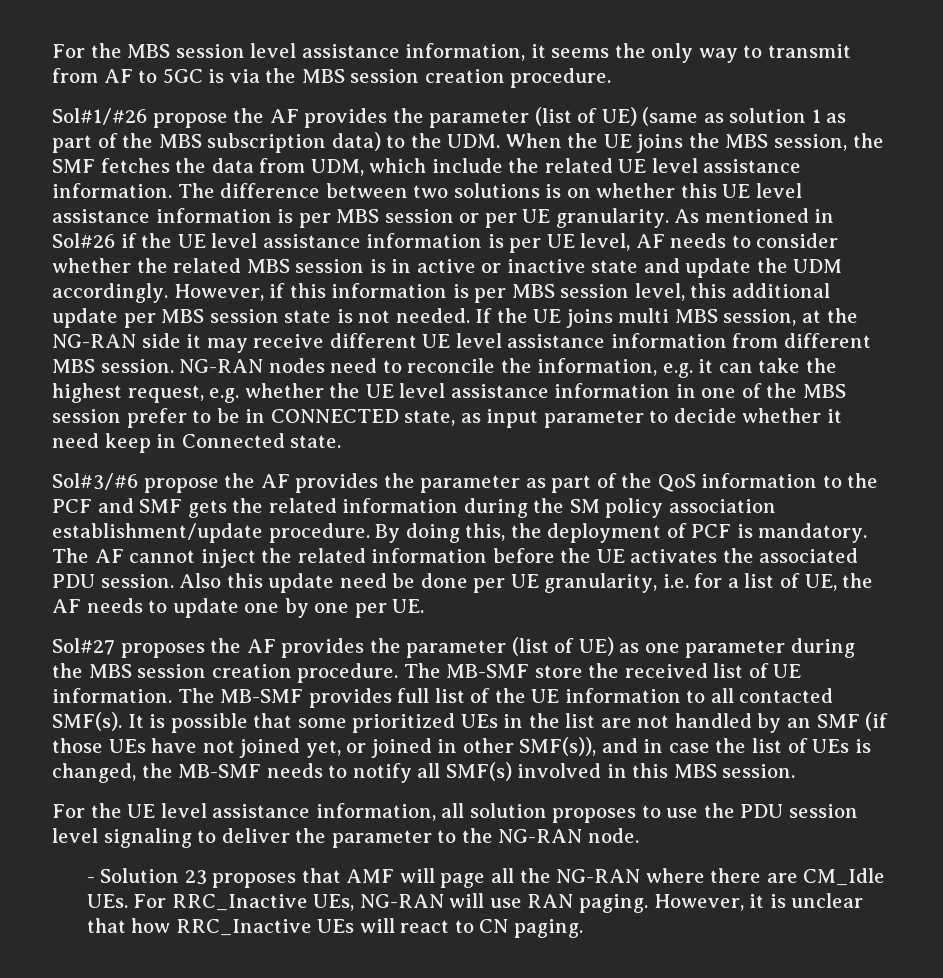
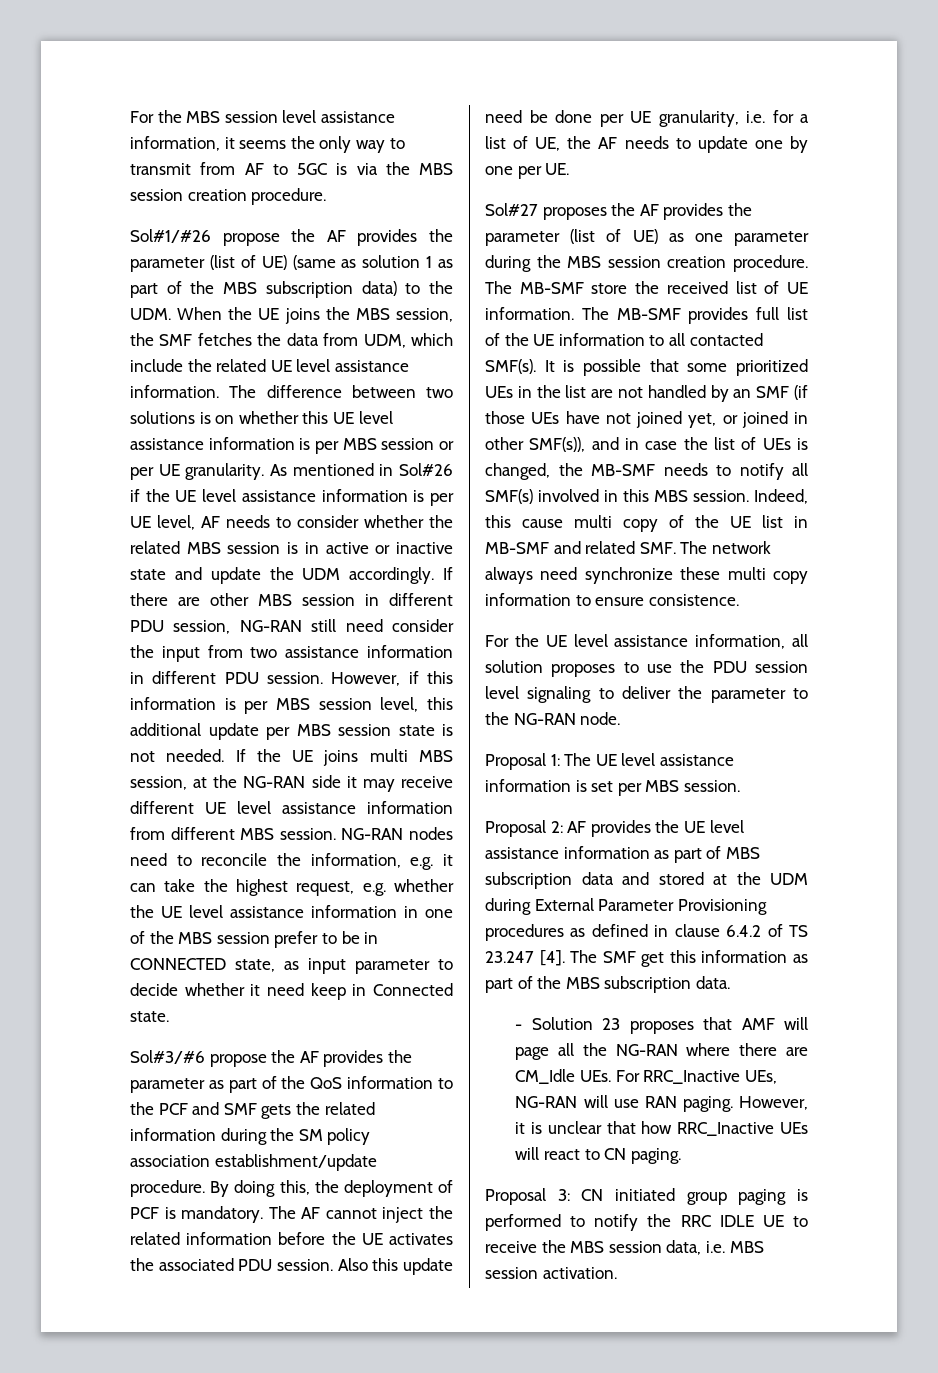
+ If there are other MBS session in different PDU session, NG-RAN still need consider the input from two assistance information in different PDU session.
+ Indeed, this cause multi copy of the UE list in MB-SMF and related SMF. The network always need synchronize these multi copy information to ensure consistence.
+ Proposal 1: The UE level assistance information is set per MBS session.
+ Proposal 2: AF provides the UE level assistance information as part of MBS subscription data and stored at the UDM during External Parameter Provisioning procedures as defined in clause 6.4.2 of TS 23.247 [4]. The SMF get this information as part of the MBS subscription data.
+ Proposal 3: CN initiated group paging is performed to notify the RRC IDLE UE to receive the MBS session data, i.e. MBS session activation.

